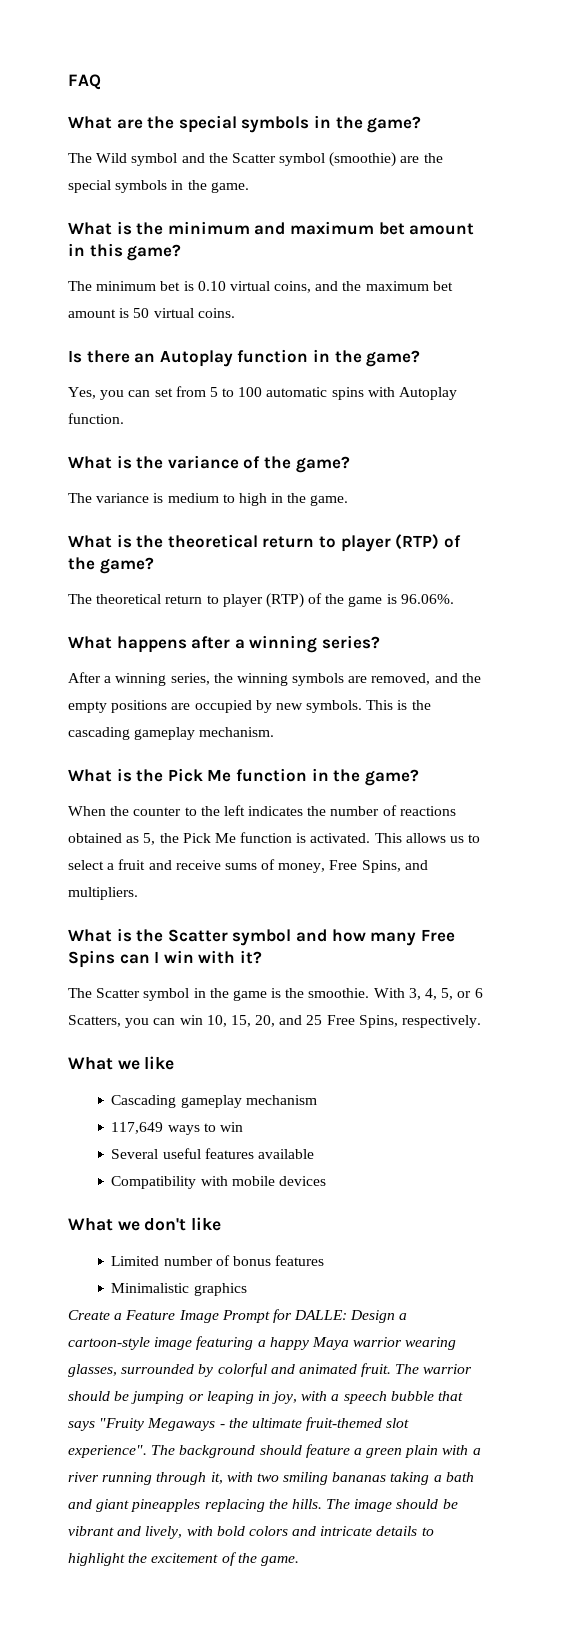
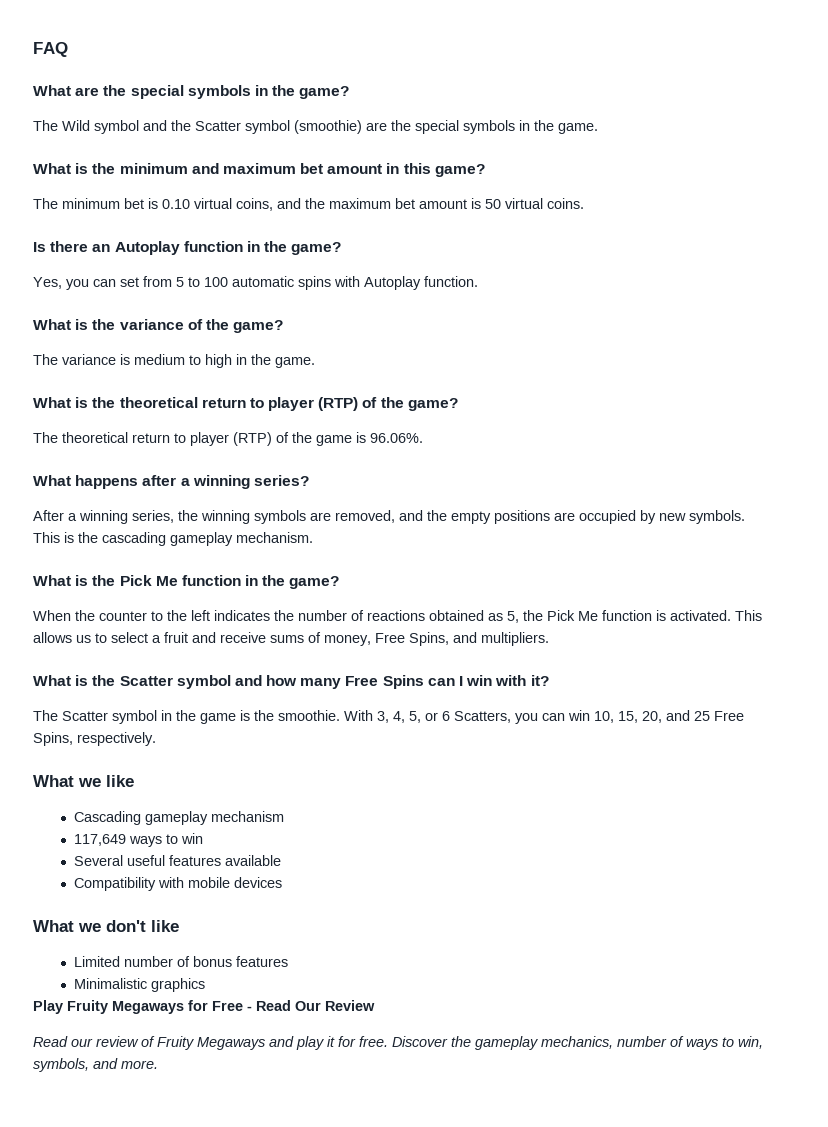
- Create a Feature Image Prompt for DALLE: Design a cartoon-style image featuring a happy Maya warrior wearing glasses, surrounded by colorful and animated fruit. The warrior should be jumping or leaping in joy, with a speech bubble that says "Fruity Megaways - the ultimate fruit-themed slot experience". The background should feature a green plain with a river running through it, with two smiling bananas taking a bath and giant pineapples replacing the hills. The image should be vibrant and lively, with bold colors and intricate details to highlight the excitement of the game.
+ Play Fruity Megaways for Free - Read Our Review
+ Read our review of Fruity Megaways and play it for free. Discover the gameplay mechanics, number of ways to win, symbols, and more.

